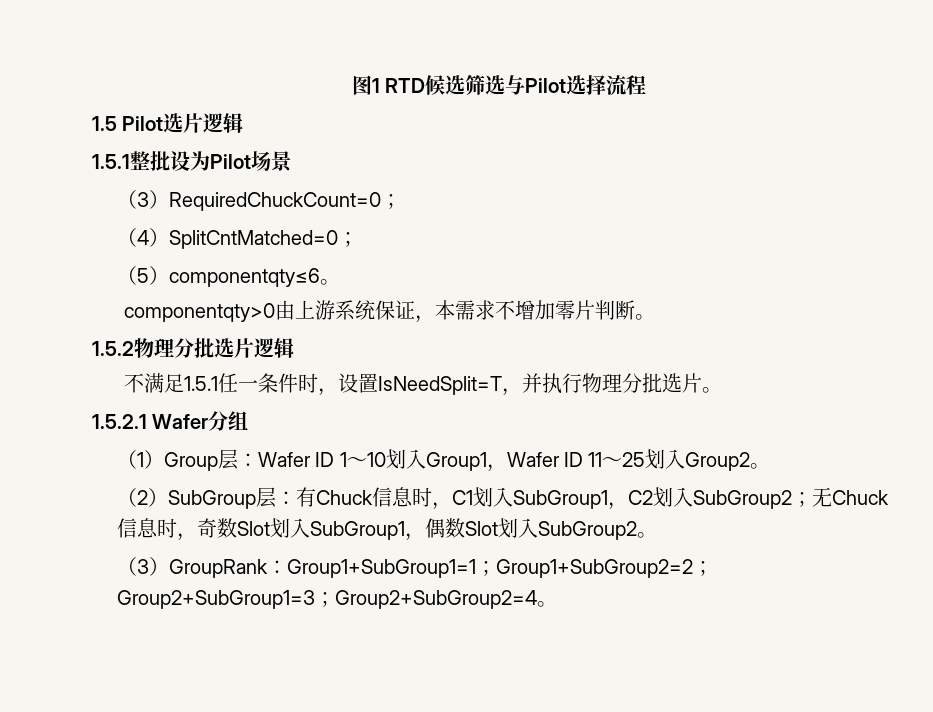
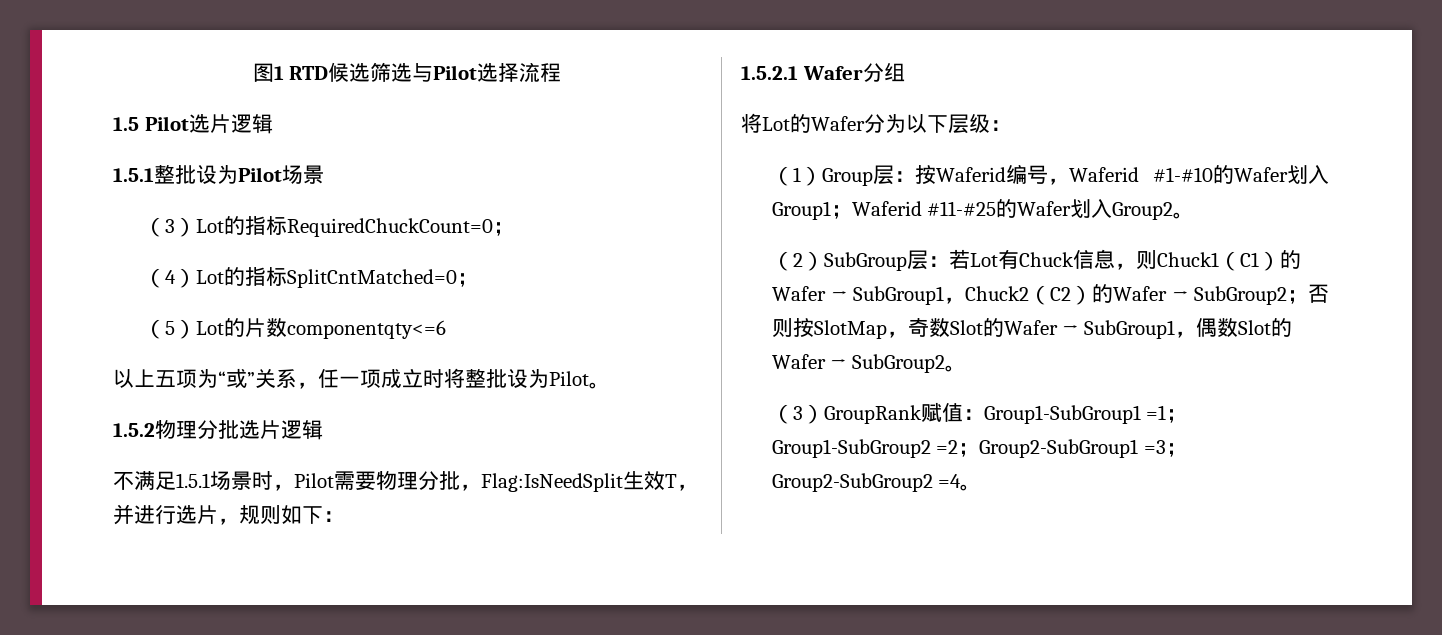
- （3）RequiredChuckCount=0；
+ （3）Lot的指标RequiredChuckCount=0；
- （4）SplitCntMatched=0；
+ （4）Lot的指标SplitCntMatched=0；
- （5）componentqty≤6。
- componentqty>0由上游系统保证，本需求不增加零片判断。
+ （5）Lot的片数componentqty<=6
+ 以上五项为“或”关系，任一项成立时将整批设为Pilot。
- 不满足1.5.1任一条件时，设置IsNeedSplit=T，并执行物理分批选片。
+ 不满足1.5.1场景时，Pilot需要物理分批，Flag:IsNeedSplit生效T，并进行选片，规则如下：
  1.5.2.1 Wafer分组
- （1）Group层：Wafer ID 1～10划入Group1，Wafer ID 11～25划入Group2。
+ 将Lot的Wafer分为以下层级：
+ （1）Group层：按Waferid编号，Waferid #1-#10的Wafer划入Group1；Waferid #11-#25的Wafer划入Group2。
- （2）SubGroup层：有Chuck信息时，C1划入SubGroup1，C2划入SubGroup2；无Chuck信息时，奇数Slot划入SubGroup1，偶数Slot划入SubGroup2。
+ （2）SubGroup层：若Lot有Chuck信息，则Chuck1（C1）的Wafer → SubGroup1，Chuck2（C2）的Wafer → SubGroup2；否则按SlotMap，奇数Slot的Wafer → SubGroup1，偶数Slot的Wafer → SubGroup2。
- （3）GroupRank：Group1+SubGroup1=1；Group1+SubGroup2=2；Group2+SubGroup1=3；Group2+SubGroup2=4。
+ （3）GroupRank赋值：Group1-SubGroup1 =1；Group1-SubGroup2 =2；Group2-SubGroup1 =3；Group2-SubGroup2 =4。

